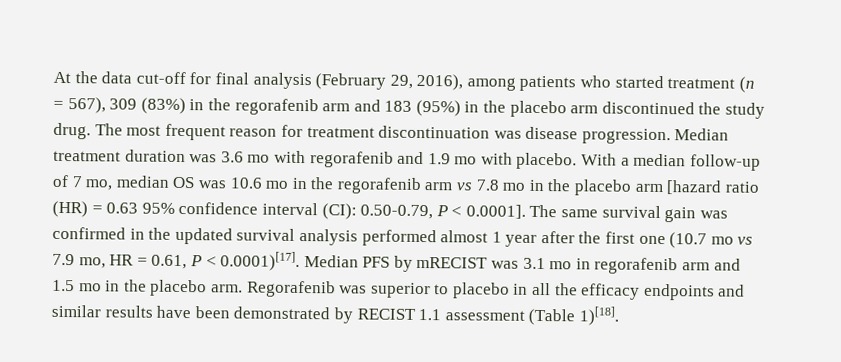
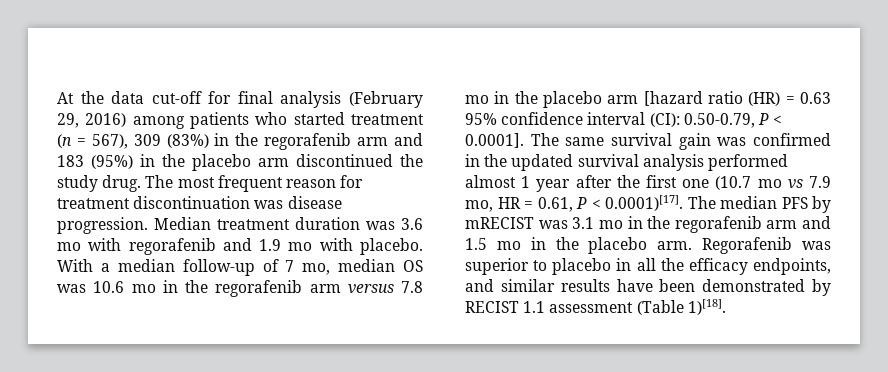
- At the data cut-off for final analysis (February 29, 2016), among patients who started treatment (n = 567), 309 (83%) in the regorafenib arm and 183 (95%) in the placebo arm discontinued the study drug.
+ At the data cut-off for final analysis (February 29, 2016) among patients who started treatment (n = 567), 309 (83%) in the regorafenib arm and 183 (95%) in the placebo arm discontinued the study drug.
- With a median follow-up of 7 mo, median OS was 10.6 mo in the regorafenib arm vs 7.8 mo in the placebo arm [hazard ratio (HR) = 0.63 95% confidence interval (CI):
+ With a median follow-up of 7 mo, median OS was 10.6 mo in the regorafenib arm versus 7.8 mo in the placebo arm [hazard ratio (HR) = 0.63 95% confidence interval (CI):
- 0.50-0.79, P < 0.0001]. The same survival gain was confirmed in the updated survival analysis performed almost 1 year after the first one (10.7 mo vs 7.9 mo, HR = 0.61, P < 0.0001)[17]. Median PFS by mRECIST was 3.1 mo in regorafenib arm and 1.5 mo in the placebo arm.
+ 0.50-0.79, P < 0.0001]. The same survival gain was confirmed in the updated survival analysis performed almost 1 year after the first one (10.7 mo vs 7.9 mo, HR = 0.61, P < 0.0001)[17]. The median PFS by mRECIST was 3.1 mo in the regorafenib arm and 1.5 mo in the placebo arm.
- Regorafenib was superior to placebo in all the efficacy endpoints and similar results have been demonstrated by RECIST 1.1 assessment (Table 1)[18].
+ Regorafenib was superior to placebo in all the efficacy endpoints, and similar results have been demonstrated by RECIST 1.1 assessment (Table 1)[18].

